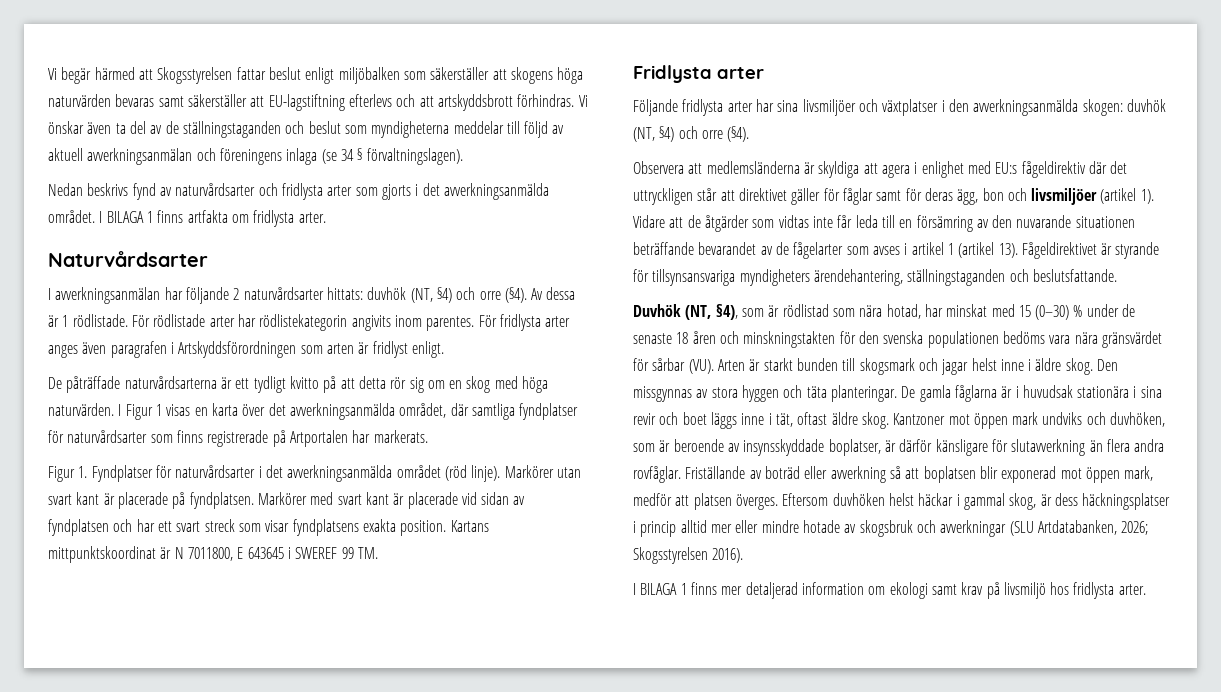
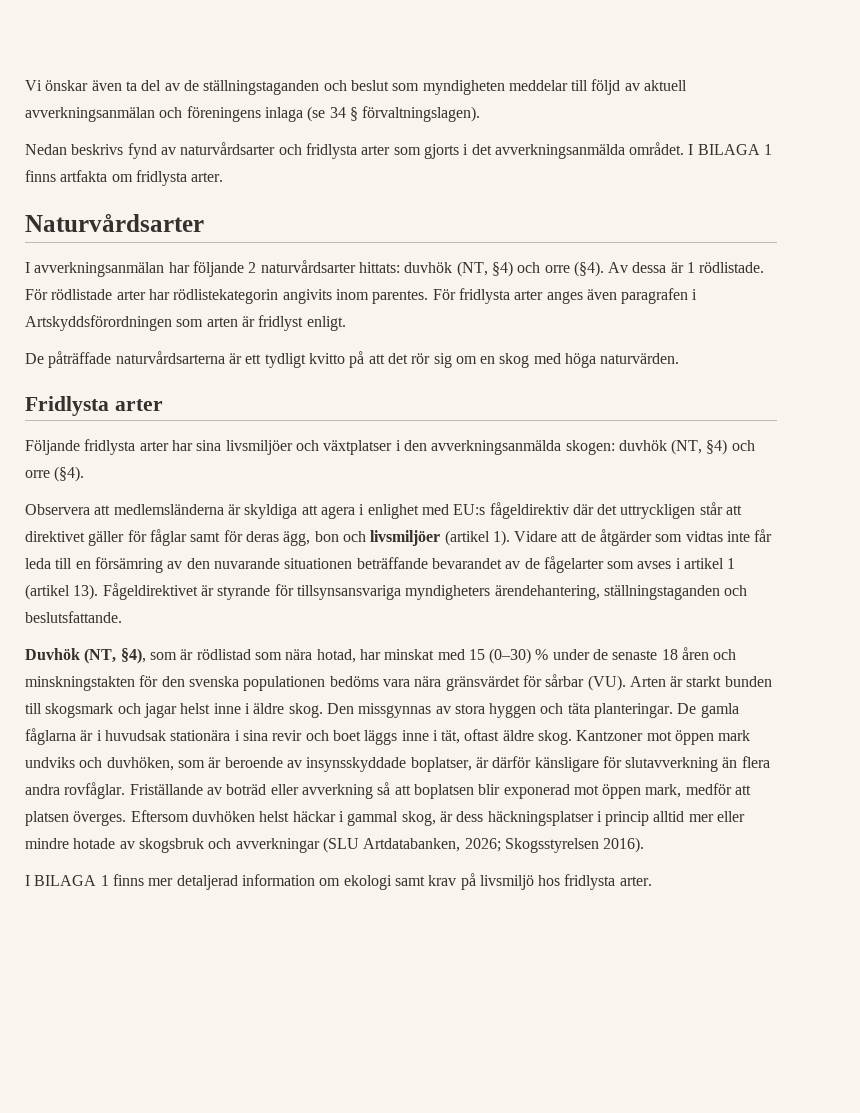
- Vi begär härmed att Skogsstyrelsen fattar beslut enligt miljöbalken som säkerställer att skogens höga naturvärden bevaras samt säkerställer att EU-lagstiftning efterlevs och att artskyddsbrott förhindras. Vi önskar även ta del av de ställningstaganden och beslut som myndigheterna meddelar till följd av aktuell avverkningsanmälan och föreningens inlaga (se 34 § förvaltningslagen).
+ Vi önskar även ta del av de ställningstaganden och beslut som myndigheten meddelar till följd av aktuell avverkningsanmälan och föreningens inlaga (se 34 § förvaltningslagen).
- De påträffade naturvårdsarterna är ett tydligt kvitto på att detta rör sig om en skog med höga naturvärden. I Figur 1 visas en karta över det avverkningsanmälda området, där samtliga fyndplatser för naturvårdsarter som finns registrerade på Artportalen har markerats.
- Figur 1. Fyndplatser för naturvårdsarter i det avverkningsanmälda området (röd linje). Markörer utan svart kant är placerade på fyndplatsen. Markörer med svart kant är placerade vid sidan av fyndplatsen och har ett svart streck som visar fyndplatsens exakta position. Kartans mittpunktskoordinat är N 7011800, E 643645 i SWEREF 99 TM.
+ De påträffade naturvårdsarterna är ett tydligt kvitto på att det rör sig om en skog med höga naturvärden.

